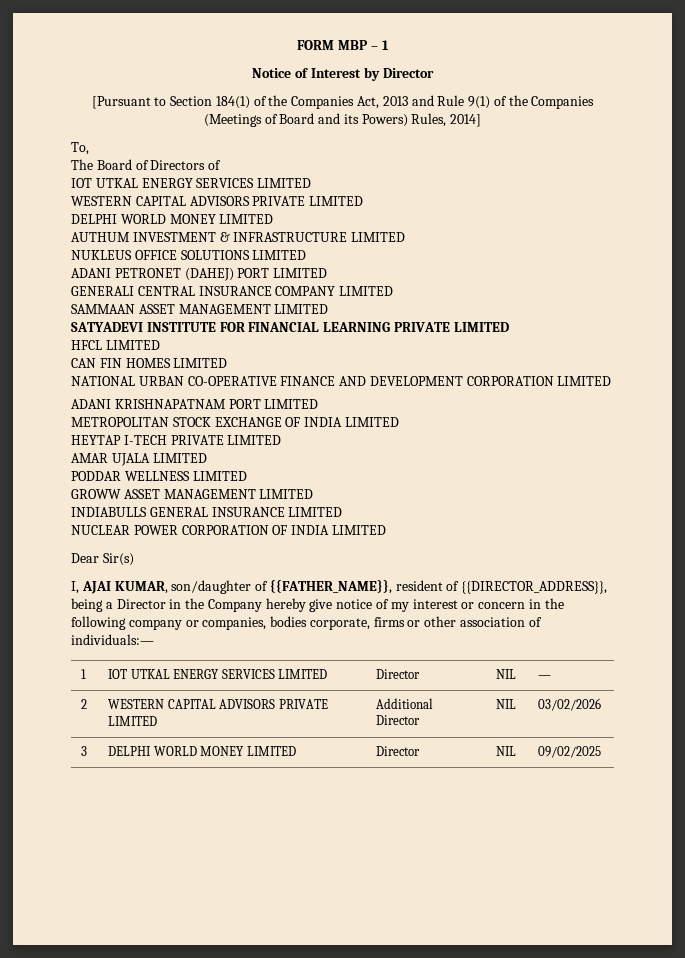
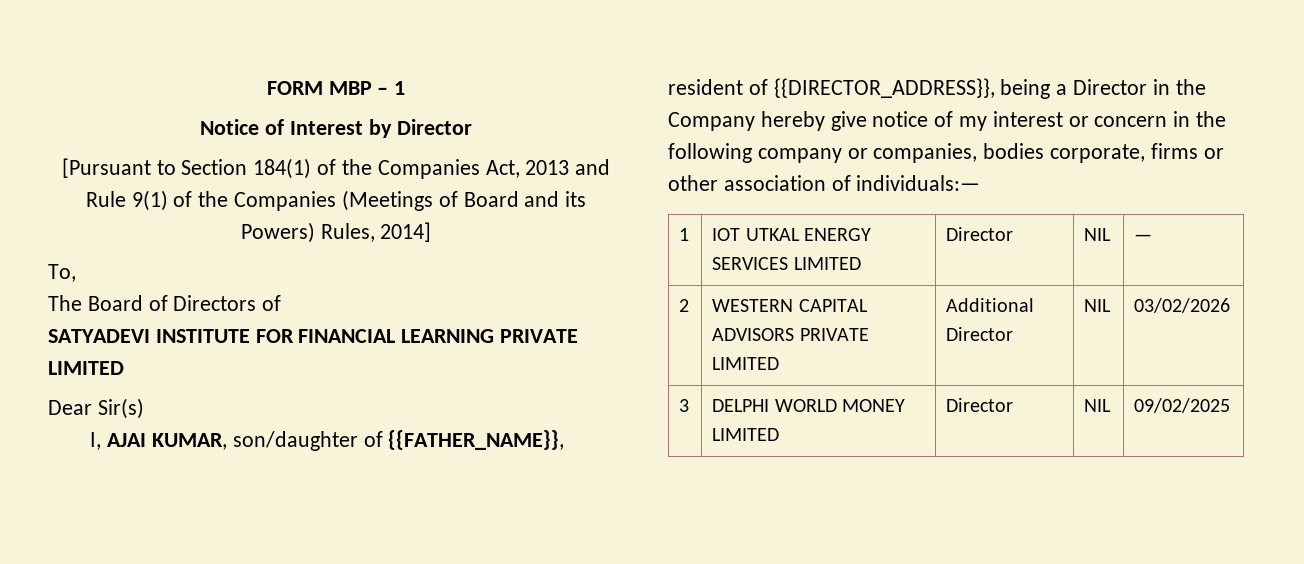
  The Board of Directors of
- IOT UTKAL ENERGY SERVICES LIMITED
- WESTERN CAPITAL ADVISORS PRIVATE LIMITED
- DELPHI WORLD MONEY LIMITED
- AUTHUM INVESTMENT & INFRASTRUCTURE LIMITED
- NUKLEUS OFFICE SOLUTIONS LIMITED
- ADANI PETRONET (DAHEJ) PORT LIMITED
- GENERALI CENTRAL INSURANCE COMPANY LIMITED
- SAMMAAN ASSET MANAGEMENT LIMITED
- HFCL LIMITED
- CAN FIN HOMES LIMITED
- NATIONAL URBAN CO-OPERATIVE FINANCE AND DEVELOPMENT CORPORATION LIMITED
- ADANI KRISHNAPATNAM PORT LIMITED
- METROPOLITAN STOCK EXCHANGE OF INDIA LIMITED
- HEYTAP I-TECH PRIVATE LIMITED
- AMAR UJALA LIMITED
- PODDAR WELLNESS LIMITED
- GROWW ASSET MANAGEMENT LIMITED
- INDIABULLS GENERAL INSURANCE LIMITED
- NUCLEAR POWER CORPORATION OF INDIA LIMITED

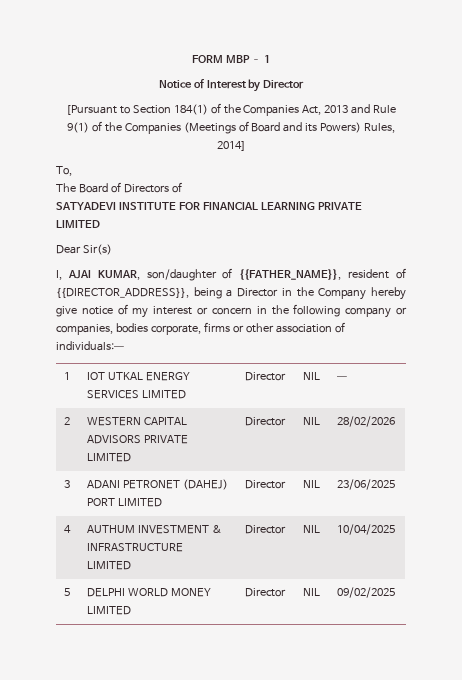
- 2 | WESTERN CAPITAL ADVISORS PRIVATE LIMITED | Additional Director | NIL | 03/02/2026
+ 2 | WESTERN CAPITAL ADVISORS PRIVATE LIMITED | Director | NIL | 28/02/2026
- 3 | DELPHI WORLD MONEY LIMITED | Director | NIL | 09/02/2025
+ 3 | ADANI PETRONET (DAHEJ) PORT LIMITED | Director | NIL | 23/06/2025
+ 4 | AUTHUM INVESTMENT & INFRASTRUCTURE LIMITED | Director | NIL | 10/04/2025
+ 5 | DELPHI WORLD MONEY LIMITED | Director | NIL | 09/02/2025

